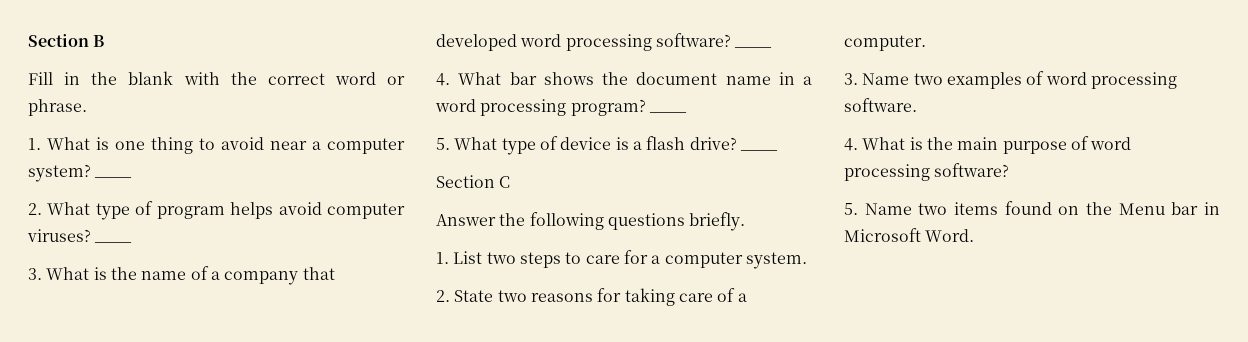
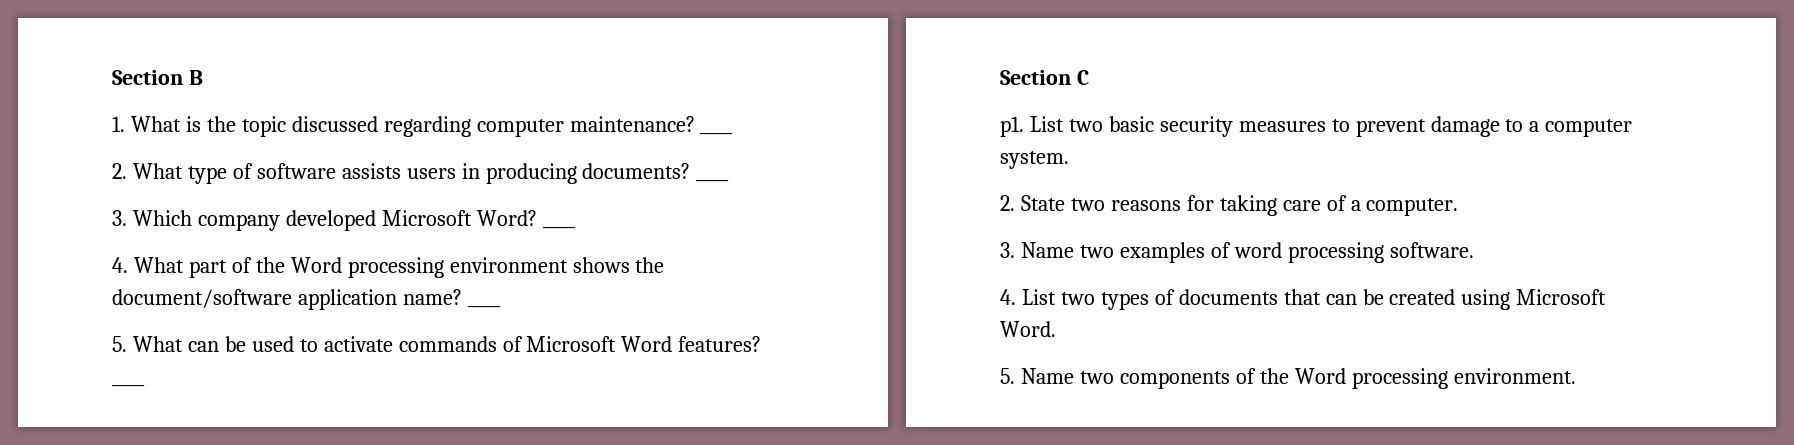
- Fill in the blank with the correct word or phrase.
- 1. What is one thing to avoid near a computer system?
+ 1. What is the topic discussed regarding computer maintenance?
- 2. What type of program helps avoid computer viruses? ____
- 3. What is the name of a company that developed word processing software? ____
- 4. What bar shows the document name in a word processing program? ____
- 5. What type of device is a flash drive? ____
+ 2. What type of software assists users in producing documents? ____
+ 3. Which company developed Microsoft Word? ____
+ 4. What part of the Word processing environment shows the document/software application name? ____
+ 5. What can be used to activate commands of Microsoft Word features? ____
  Section C
- Answer the following questions briefly.
- 1. List two steps to care for a computer system.
+ p1. List two basic security measures to prevent damage to a computer system.
- 4. What is the main purpose of word processing software?
- 5. Name two items found on the Menu bar in Microsoft Word.
+ 4. List two types of documents that can be created using Microsoft Word.
+ 5. Name two components of the Word processing environment.

